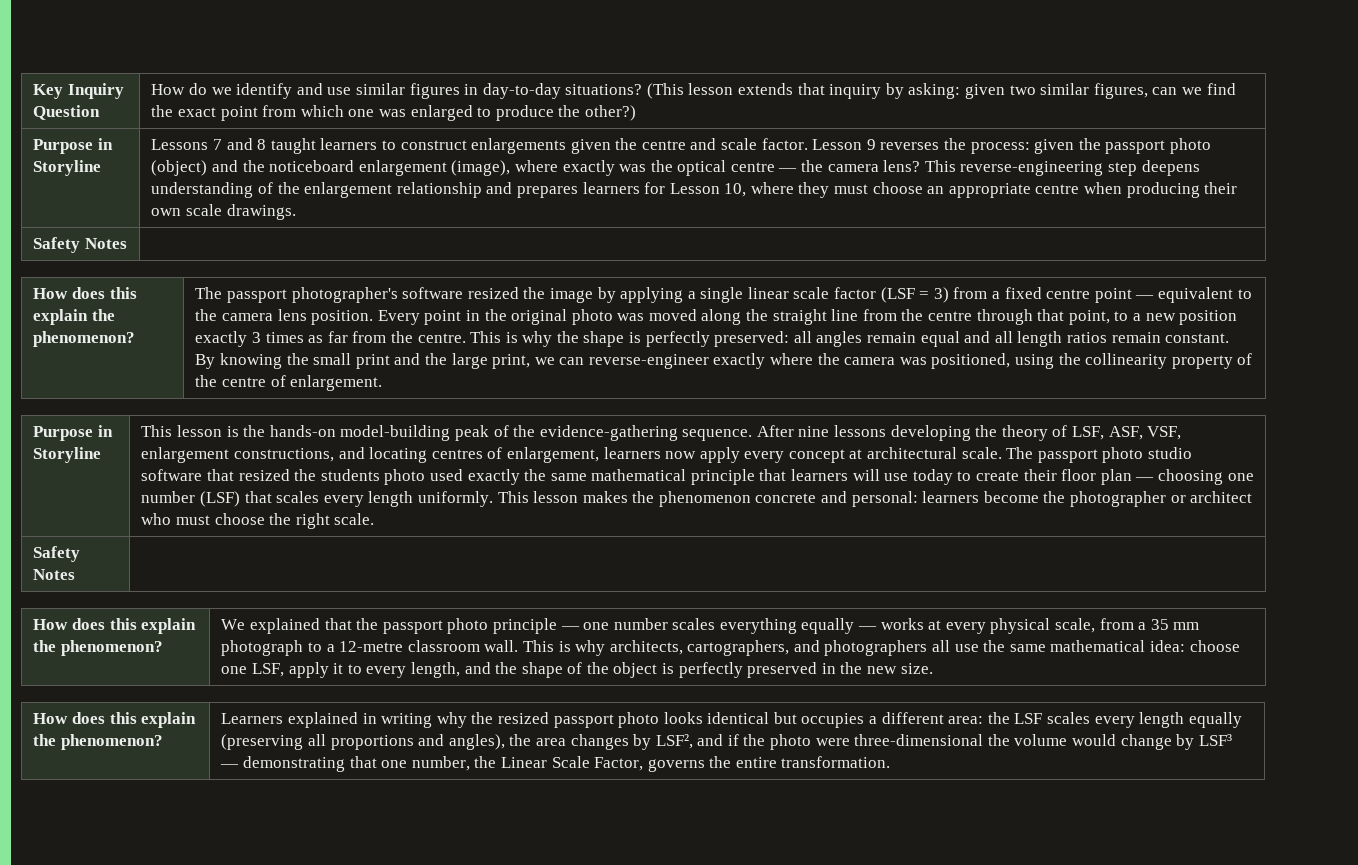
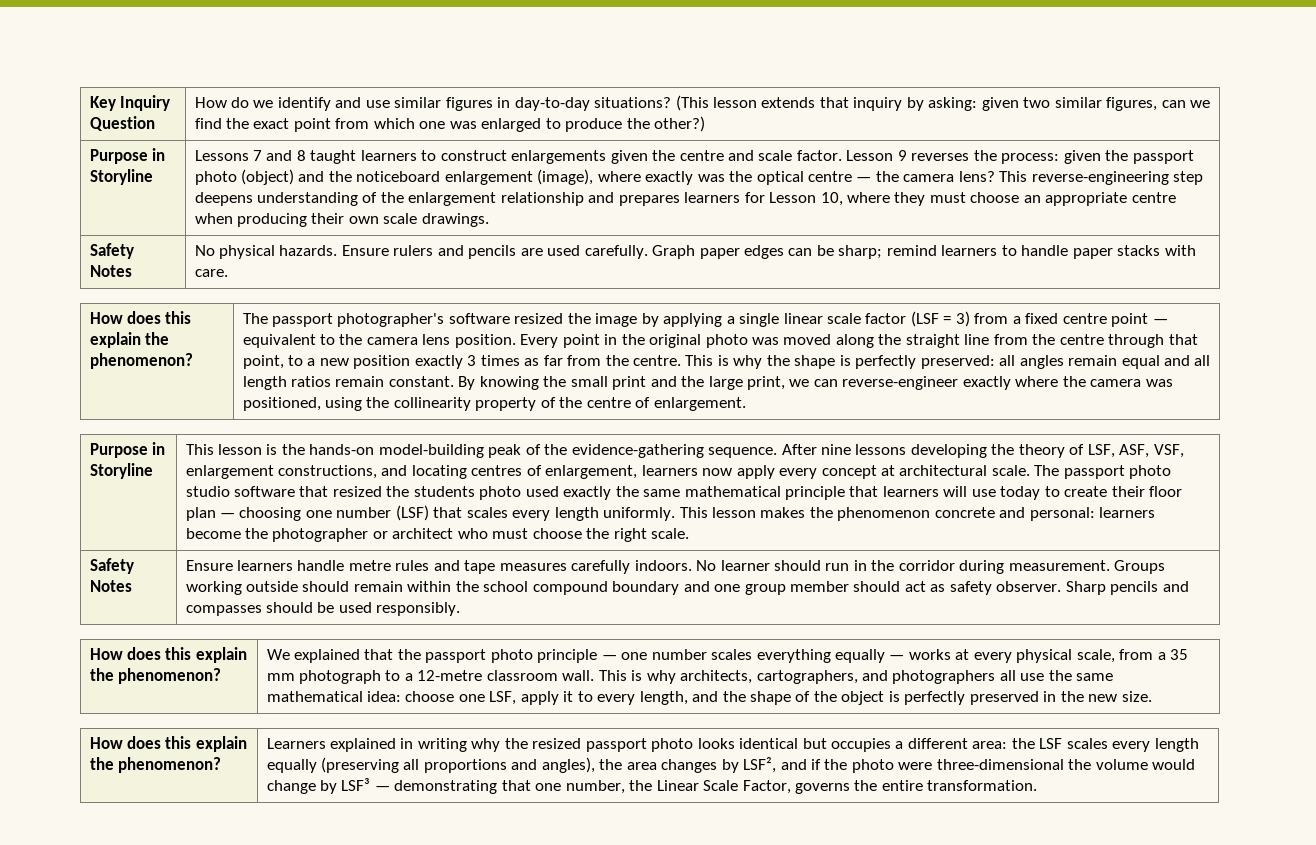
  This reverse-engineering step deepens understanding of the enlargement relationship and prepares learners for Lesson 10, where they must choose an appropriate centre when producing their own scale drawings.
- Safety Notes |
+ Safety Notes | No physical hazards. Ensure rulers and pencils are used carefully. Graph paper edges can be sharp; remind learners to handle paper stacks with care.
+ Ensure learners handle metre rules and tape measures carefully indoors. No learner should run in the corridor during measurement. Groups working outside should remain within the school compound boundary and one group member should act as safety observer. Sharp pencils and compasses should be used responsibly.

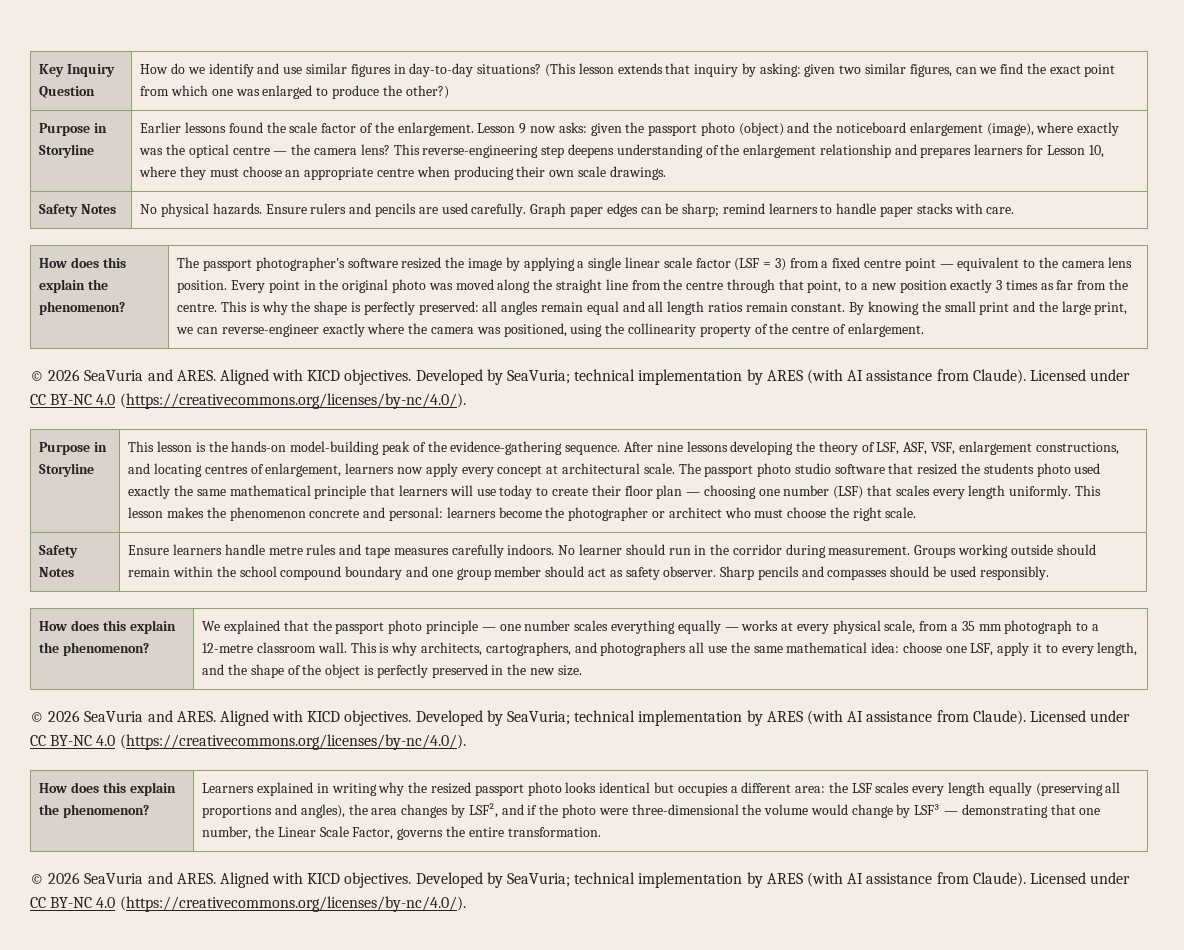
- Lessons 7 and 8 taught learners to construct enlargements given the centre and scale factor. Lesson 9 reverses the process: given the passport photo (object) and the noticeboard enlargement (image), where exactly was the optical centre — the camera lens?
+ Earlier lessons found the scale factor of the enlargement. Lesson 9 now asks: given the passport photo (object) and the noticeboard enlargement (image), where exactly was the optical centre — the camera lens?
  By knowing the small print and the large print, we can reverse-engineer exactly where the camera was positioned, using the collinearity property of the centre of enlargement.
+ © 2026 SeaVuria and ARES. Aligned with KICD objectives. Developed by SeaVuria; technical implementation by ARES (with AI assistance from Claude). Licensed under CC BY-NC 4.0 (https://creativecommons.org/licenses/by-nc/4.0/).
  This is why architects, cartographers, and photographers all use the same mathematical idea: choose one LSF, apply it to every length, and the shape of the object is perfectly preserved in the new size.
+ © 2026 SeaVuria and ARES. Aligned with KICD objectives. Developed by SeaVuria; technical implementation by ARES (with AI assistance from Claude). Licensed under CC BY-NC 4.0 (https://creativecommons.org/licenses/by-nc/4.0/).
  Learners explained in writing why the resized passport photo looks identical but occupies a different area: the LSF scales every length equally (preserving all proportions and angles), the area changes by LSF², and if the photo were three-dimensional the volume would change by LSF³ — demonstrating that one number, the Linear Scale Factor, governs the entire transformation.
+ © 2026 SeaVuria and ARES. Aligned with KICD objectives. Developed by SeaVuria; technical implementation by ARES (with AI assistance from Claude). Licensed under CC BY-NC 4.0 (https://creativecommons.org/licenses/by-nc/4.0/).

